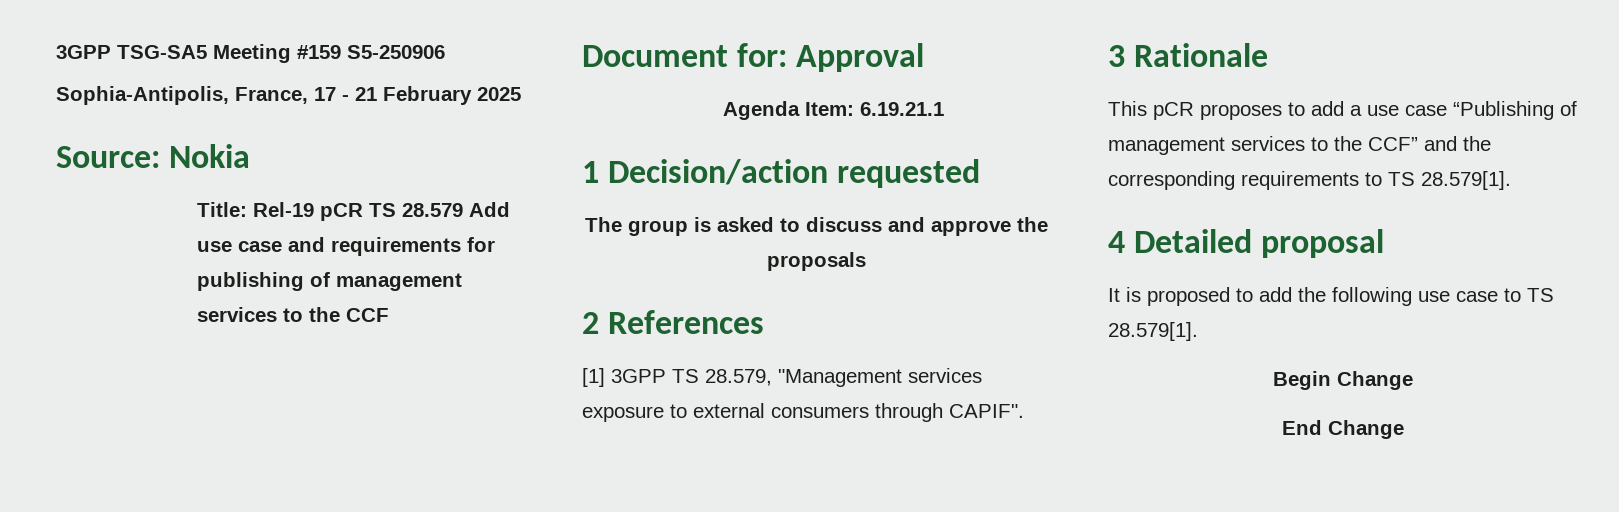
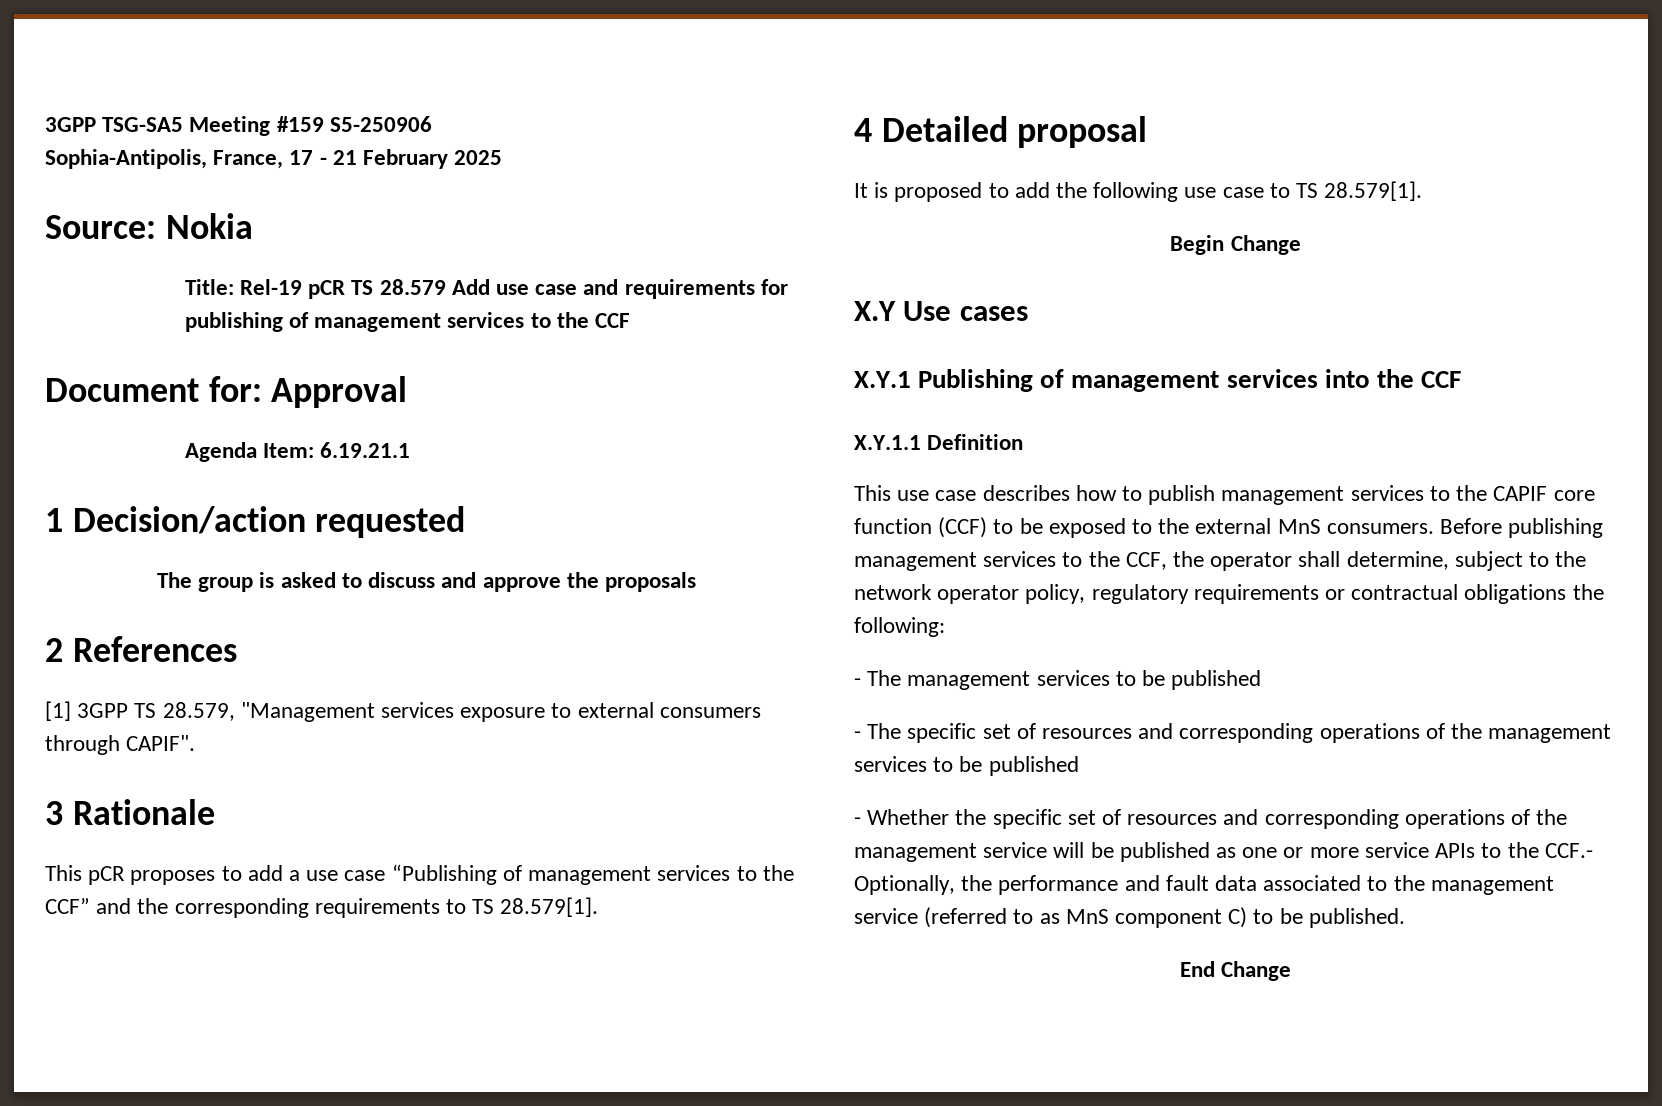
+ X.Y Use cases
+ X.Y.1 Publishing of management services into the CCF
+ X.Y.1.1 Definition
+ This use case describes how to publish management services to the CAPIF core function (CCF) to be exposed to the external MnS consumers. Before publishing management services to the CCF, the operator shall determine, subject to the network operator policy, regulatory requirements or contractual obligations the following:
+ - The management services to be published
+ - The specific set of resources and corresponding operations of the management services to be published
+ - Whether the specific set of resources and corresponding operations of the management service will be published as one or more service APIs to the CCF.- Optionally, the performance and fault data associated to the management service (referred to as MnS component C) to be published.

